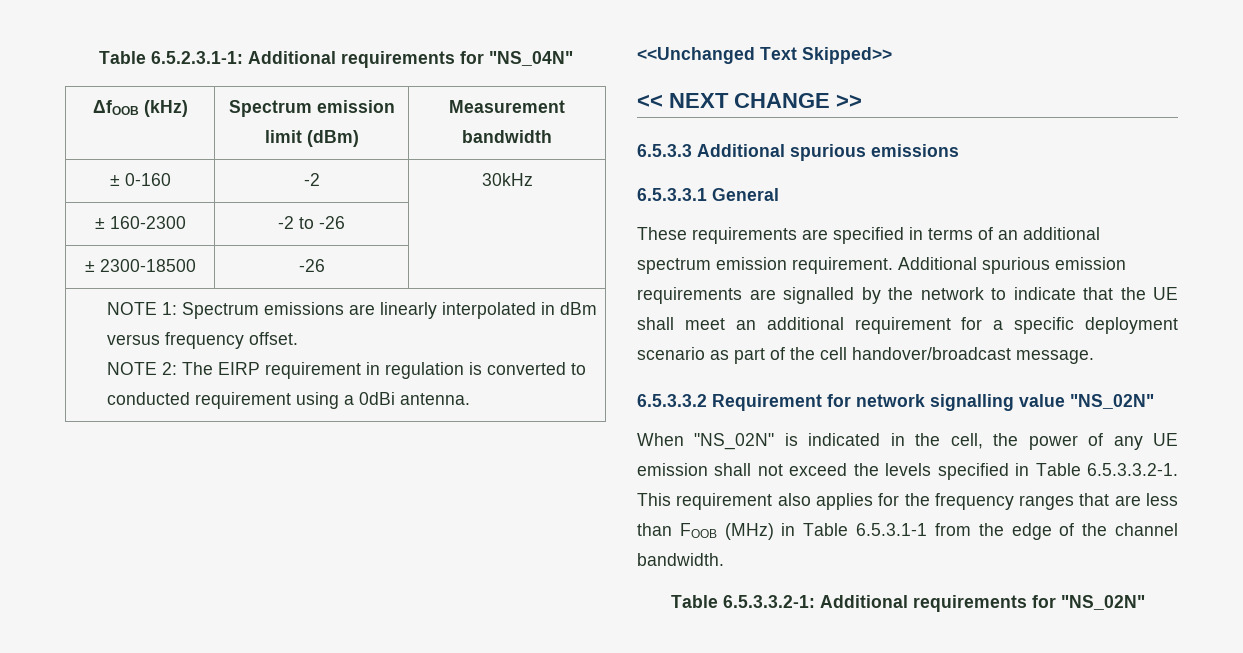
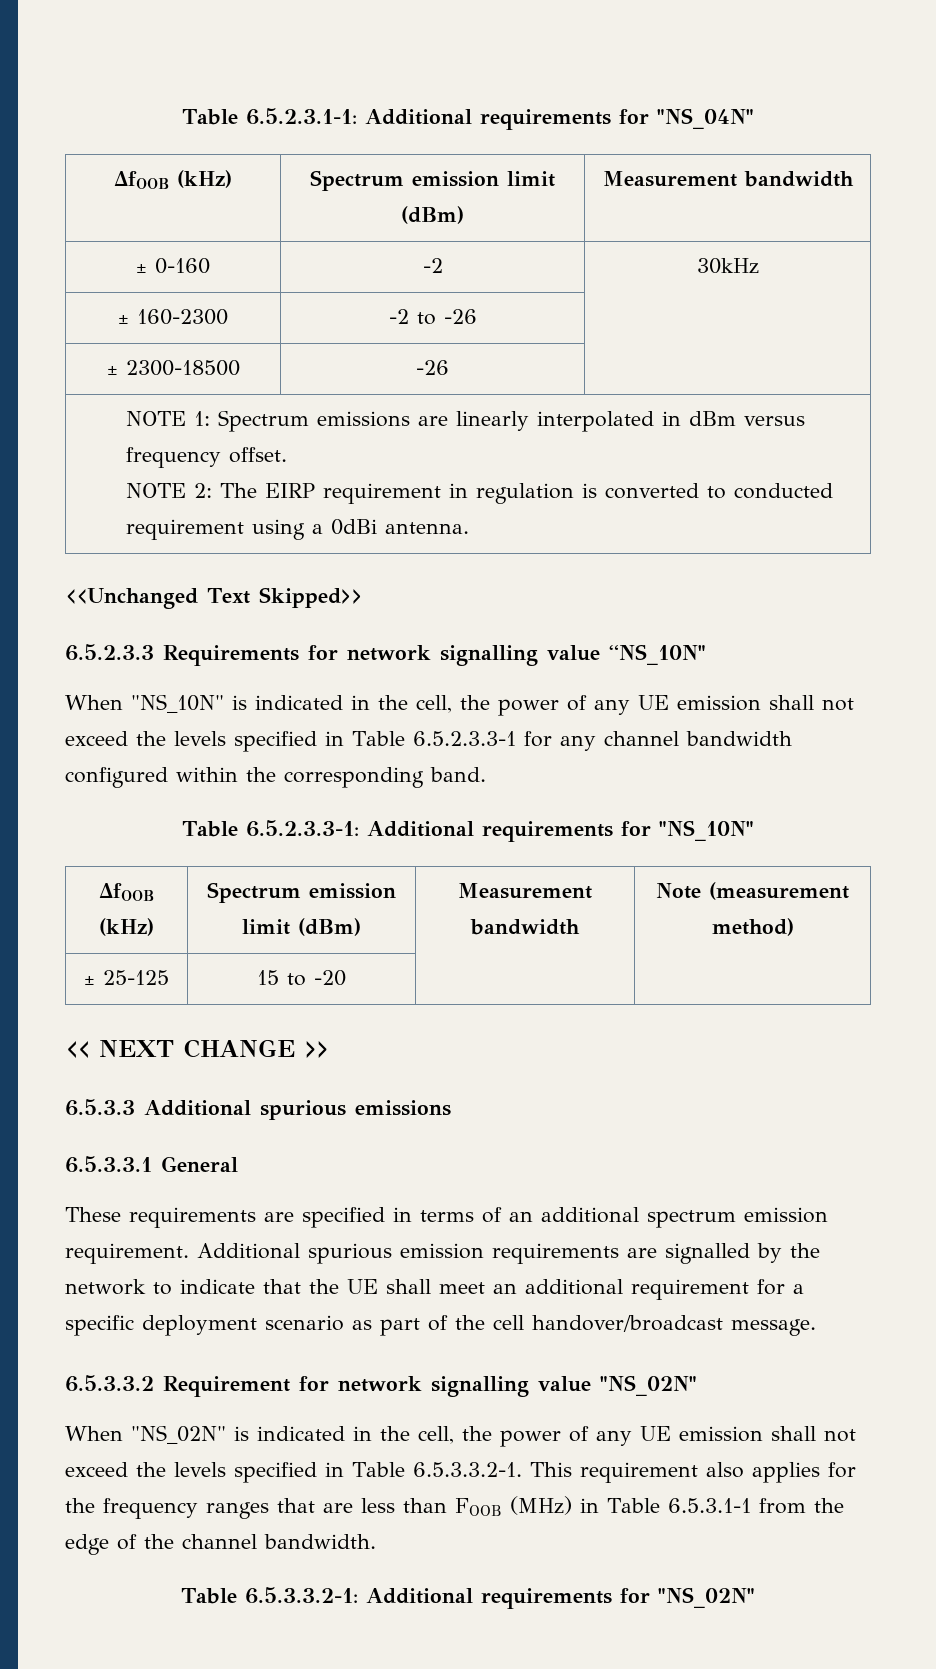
+ 6.5.2.3.3 Requirements for network signalling value “NS_10N"
+ When "NS_10N" is indicated in the cell, the power of any UE emission shall not exceed the levels specified in Table 6.5.2.3.3-1 for any channel bandwidth configured within the corresponding band.
+ Table 6.5.2.3.3-1: Additional requirements for "NS_10N"
+ ΔfOOB (kHz) | Spectrum emission limit (dBm) | Measurement bandwidth | Note (measurement method)
+ ± 25-125 | 15 to -20 | |

